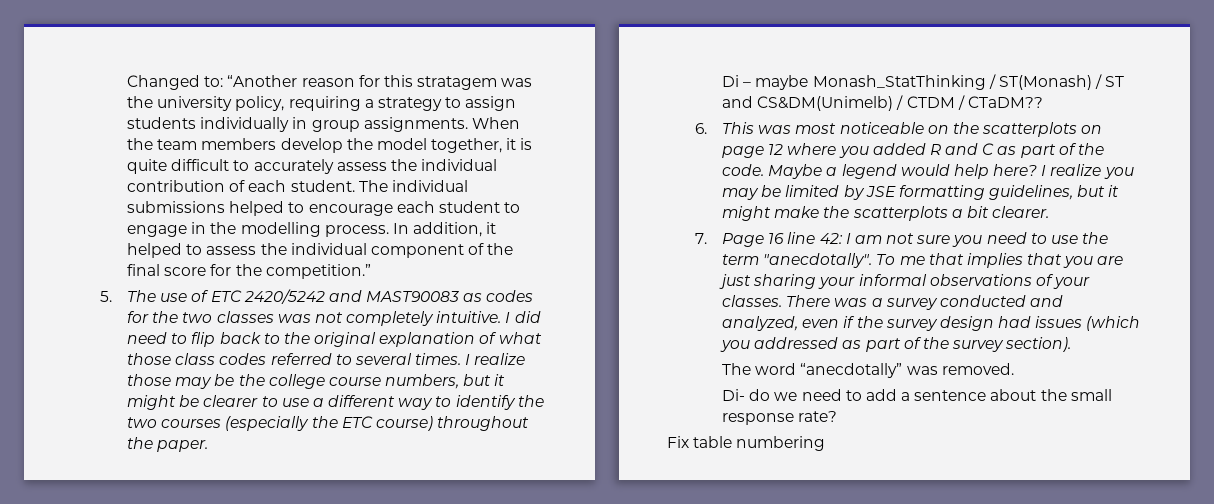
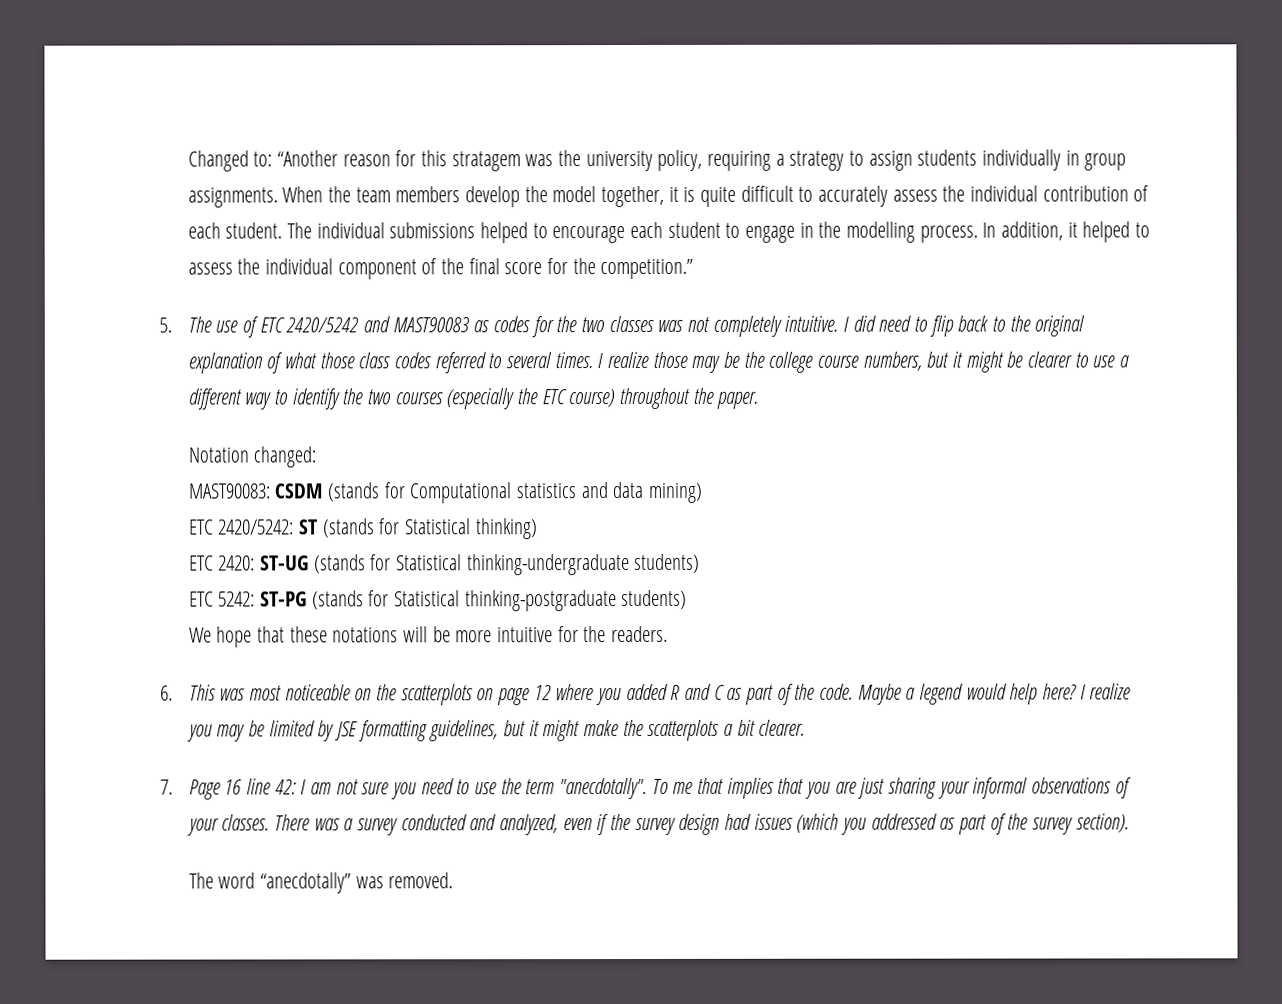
- Di – maybe Monash_StatThinking / ST(Monash) / ST and CS&DM(Unimelb) / CTDM / CTaDM??
+ Notation changed:
+ MAST90083: CSDM (stands for Computational statistics and data mining)
+ ETC 2420/5242: ST (stands for Statistical thinking)
+ ETC 2420: ST-UG (stands for Statistical thinking-undergraduate students)
+ ETC 5242: ST-PG (stands for Statistical thinking-postgraduate students)
+ We hope that these notations will be more intuitive for the readers.
- Di- do we need to add a sentence about the small response rate?
- Fix table numbering

